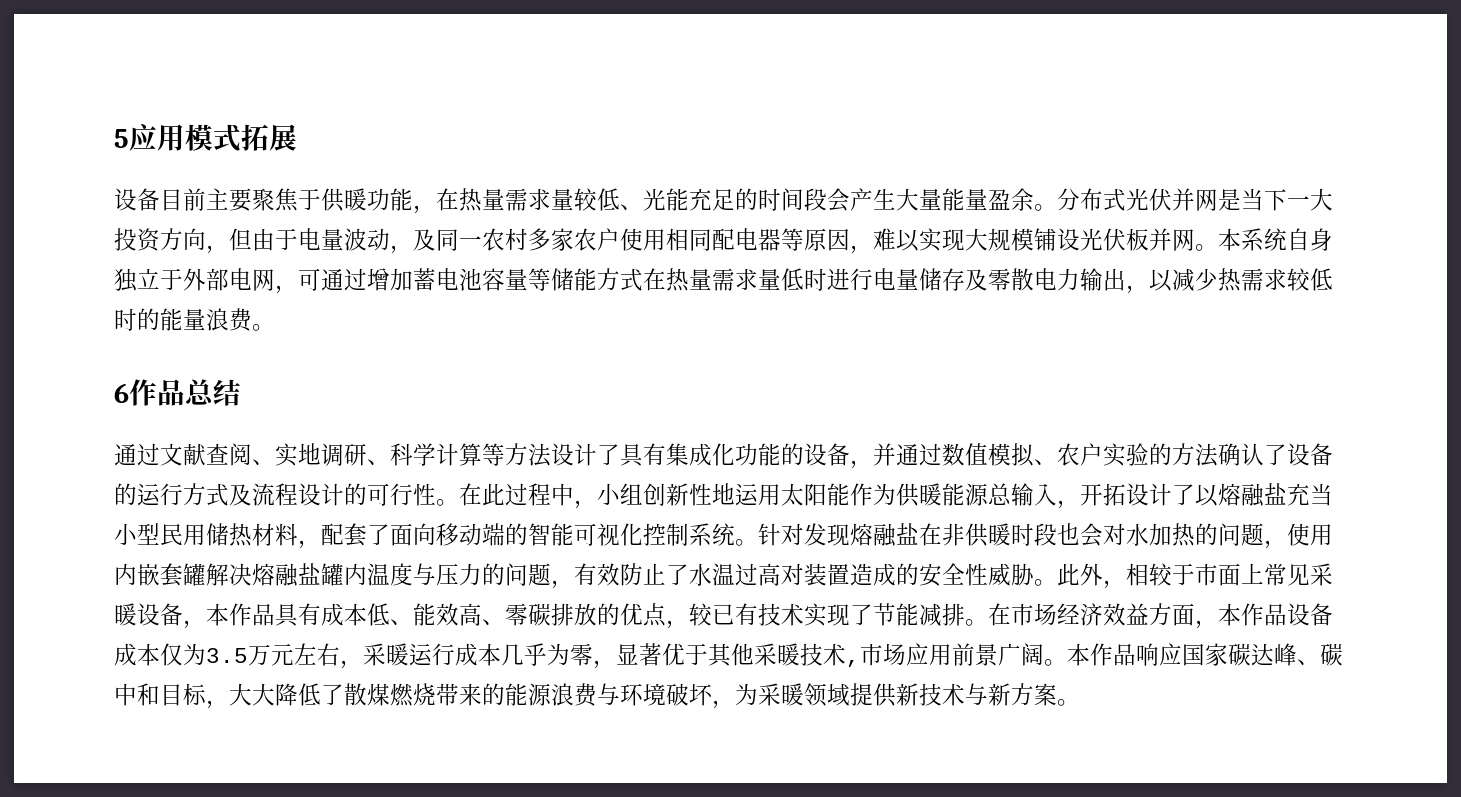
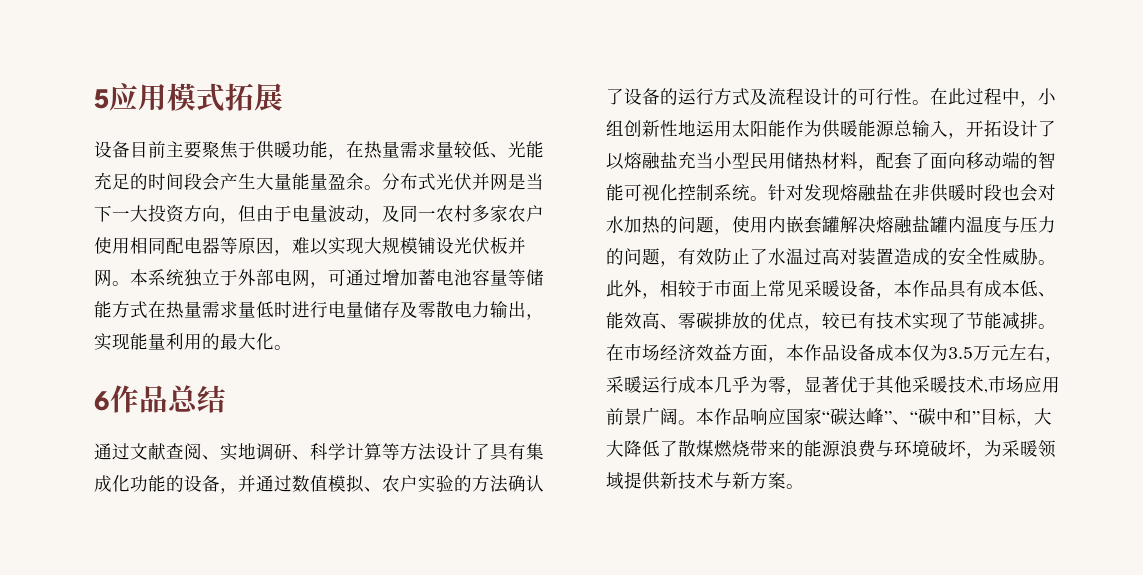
- 本系统自身独立于外部电网，可通过增加蓄电池容量等储能方式在热量需求量低时进行电量储存及零散电力输出，以减少热需求较低时的能量浪费。
+ 本系统独立于外部电网，可通过增加蓄电池容量等储能方式在热量需求量低时进行电量储存及零散电力输出，实现能量利用的最大化。
- 本作品响应国家碳达峰、碳中和目标，大大降低了散煤燃烧带来的能源浪费与环境破坏，为采暖领域提供新技术与新方案。
+ 本作品响应国家“碳达峰”、“碳中和”目标，大大降低了散煤燃烧带来的能源浪费与环境破坏，为采暖领域提供新技术与新方案。

